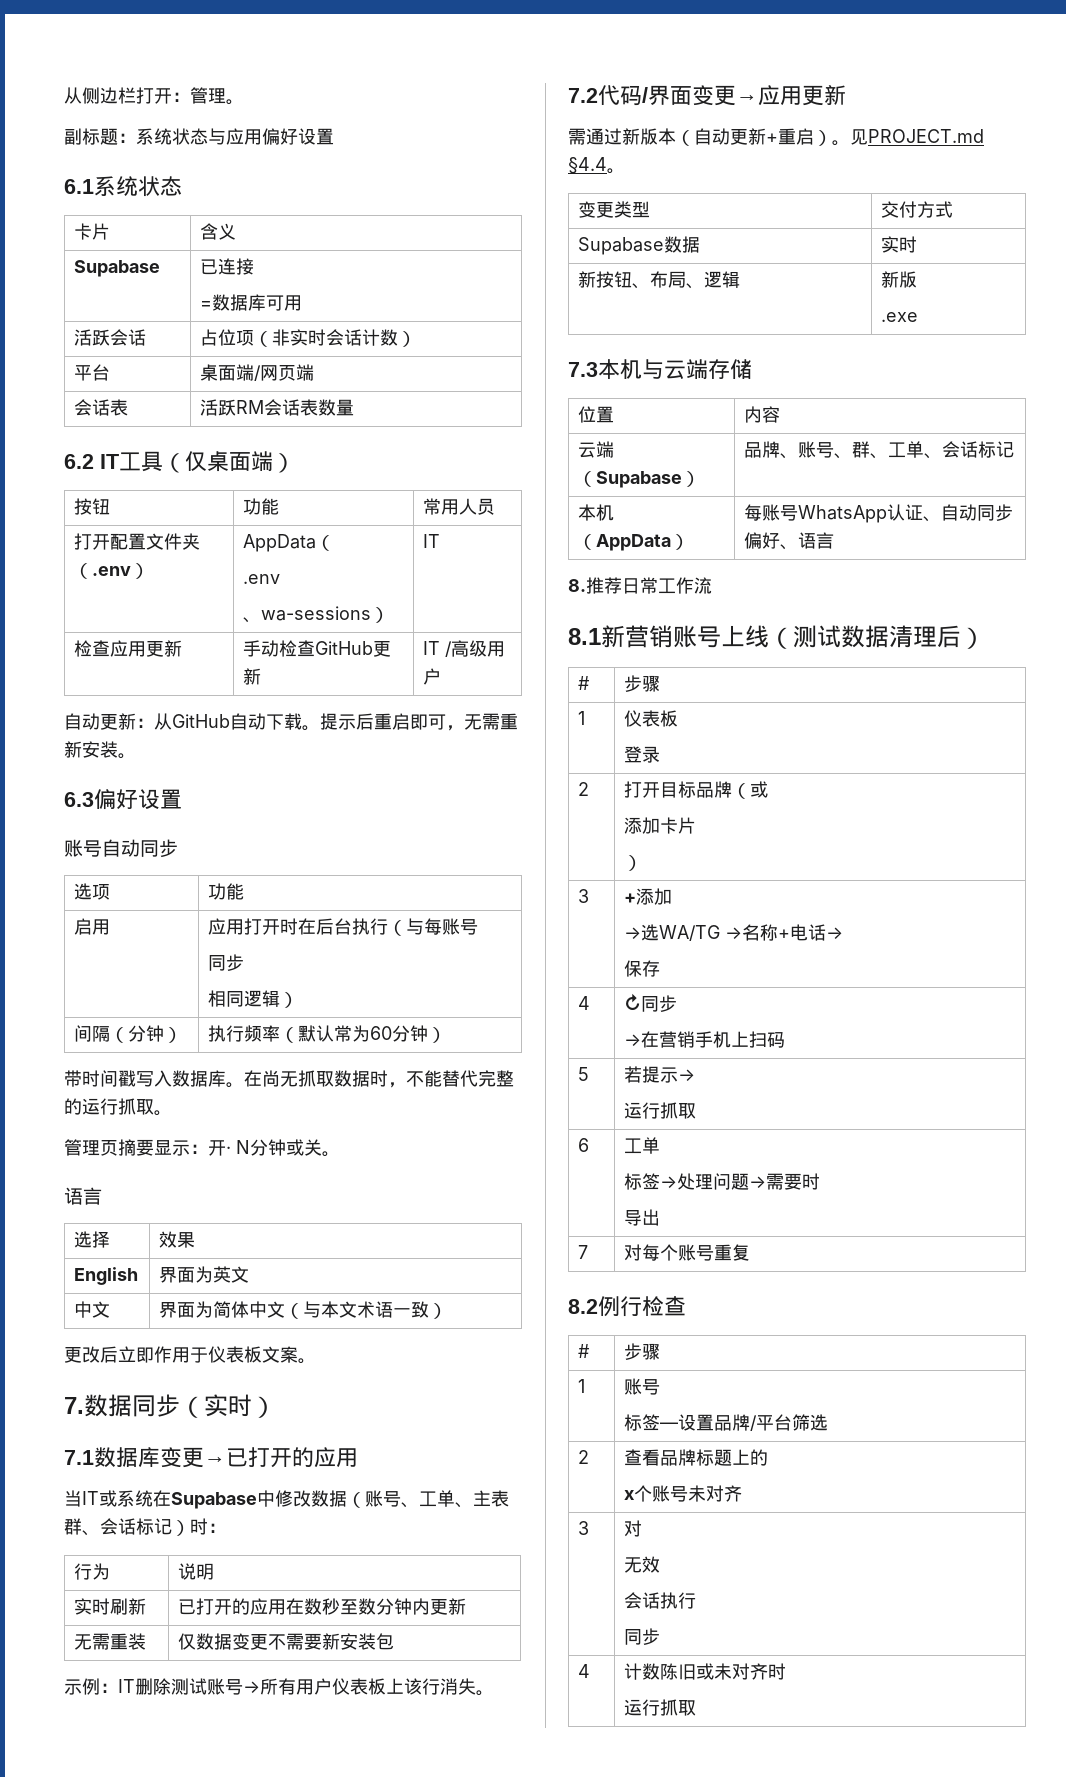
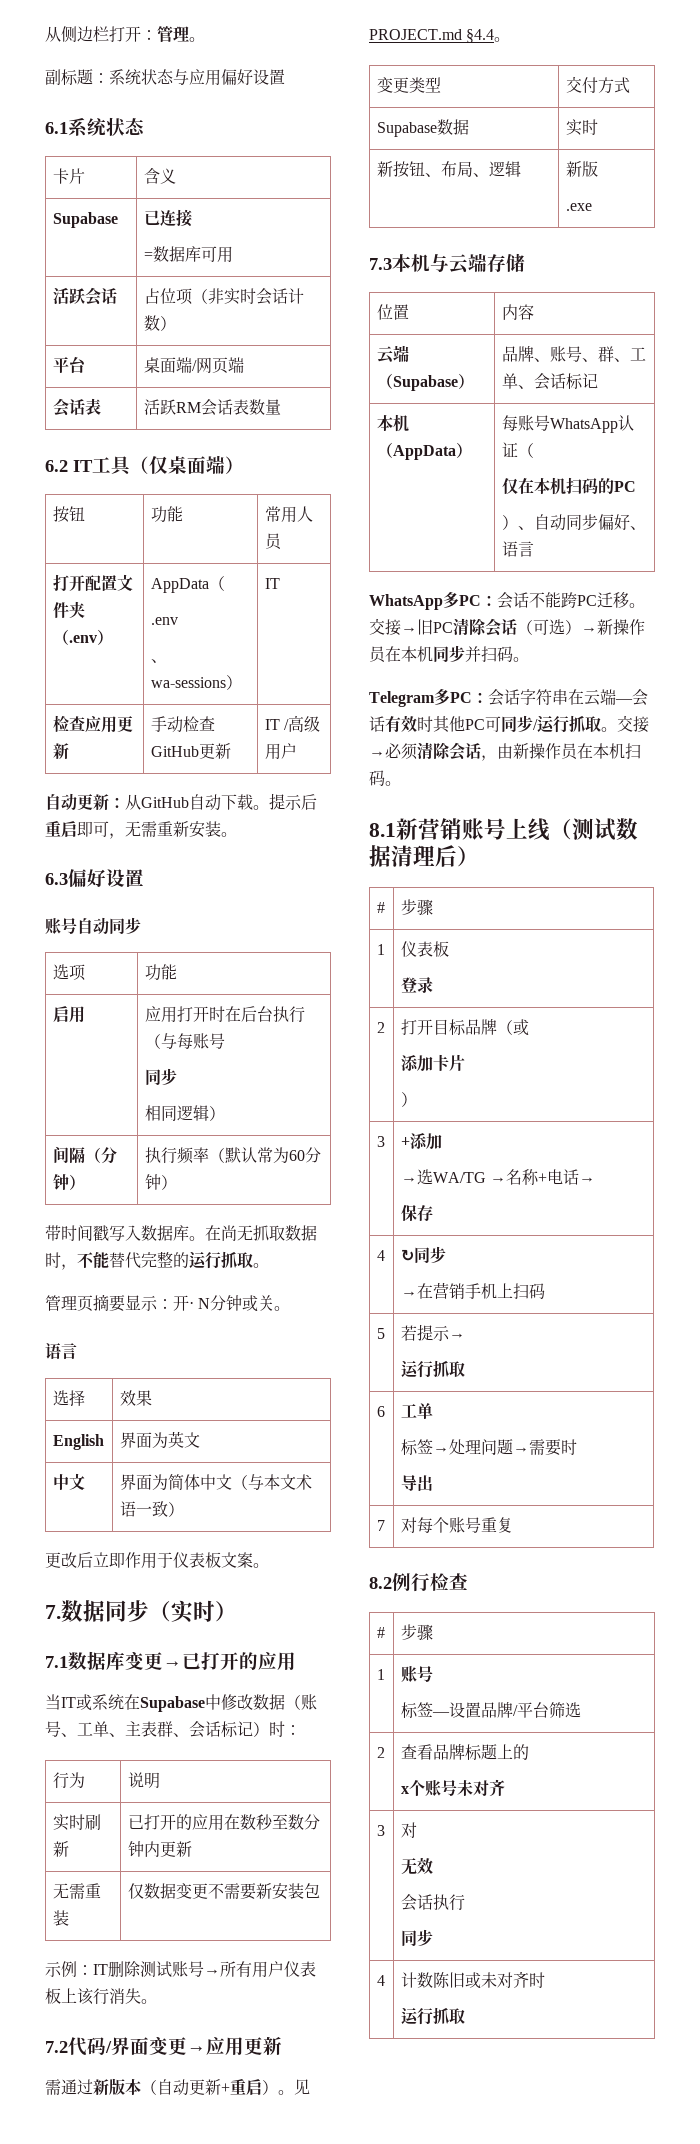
- 本机（AppData） | 每账号WhatsApp认证、自动同步偏好、语言
+ 本机（AppData） | 每账号WhatsApp认证（
+ 仅在本机扫码的PC
+ ）、自动同步偏好、语言
- 8.推荐日常工作流
+ WhatsApp多PC：会话不能跨PC迁移。交接→旧PC清除会话（可选）→新操作员在本机同步并扫码。
+ Telegram多PC：会话字符串在云端—会话有效时其他PC可同步/运行抓取。交接→必须清除会话，由新操作员在本机扫码。

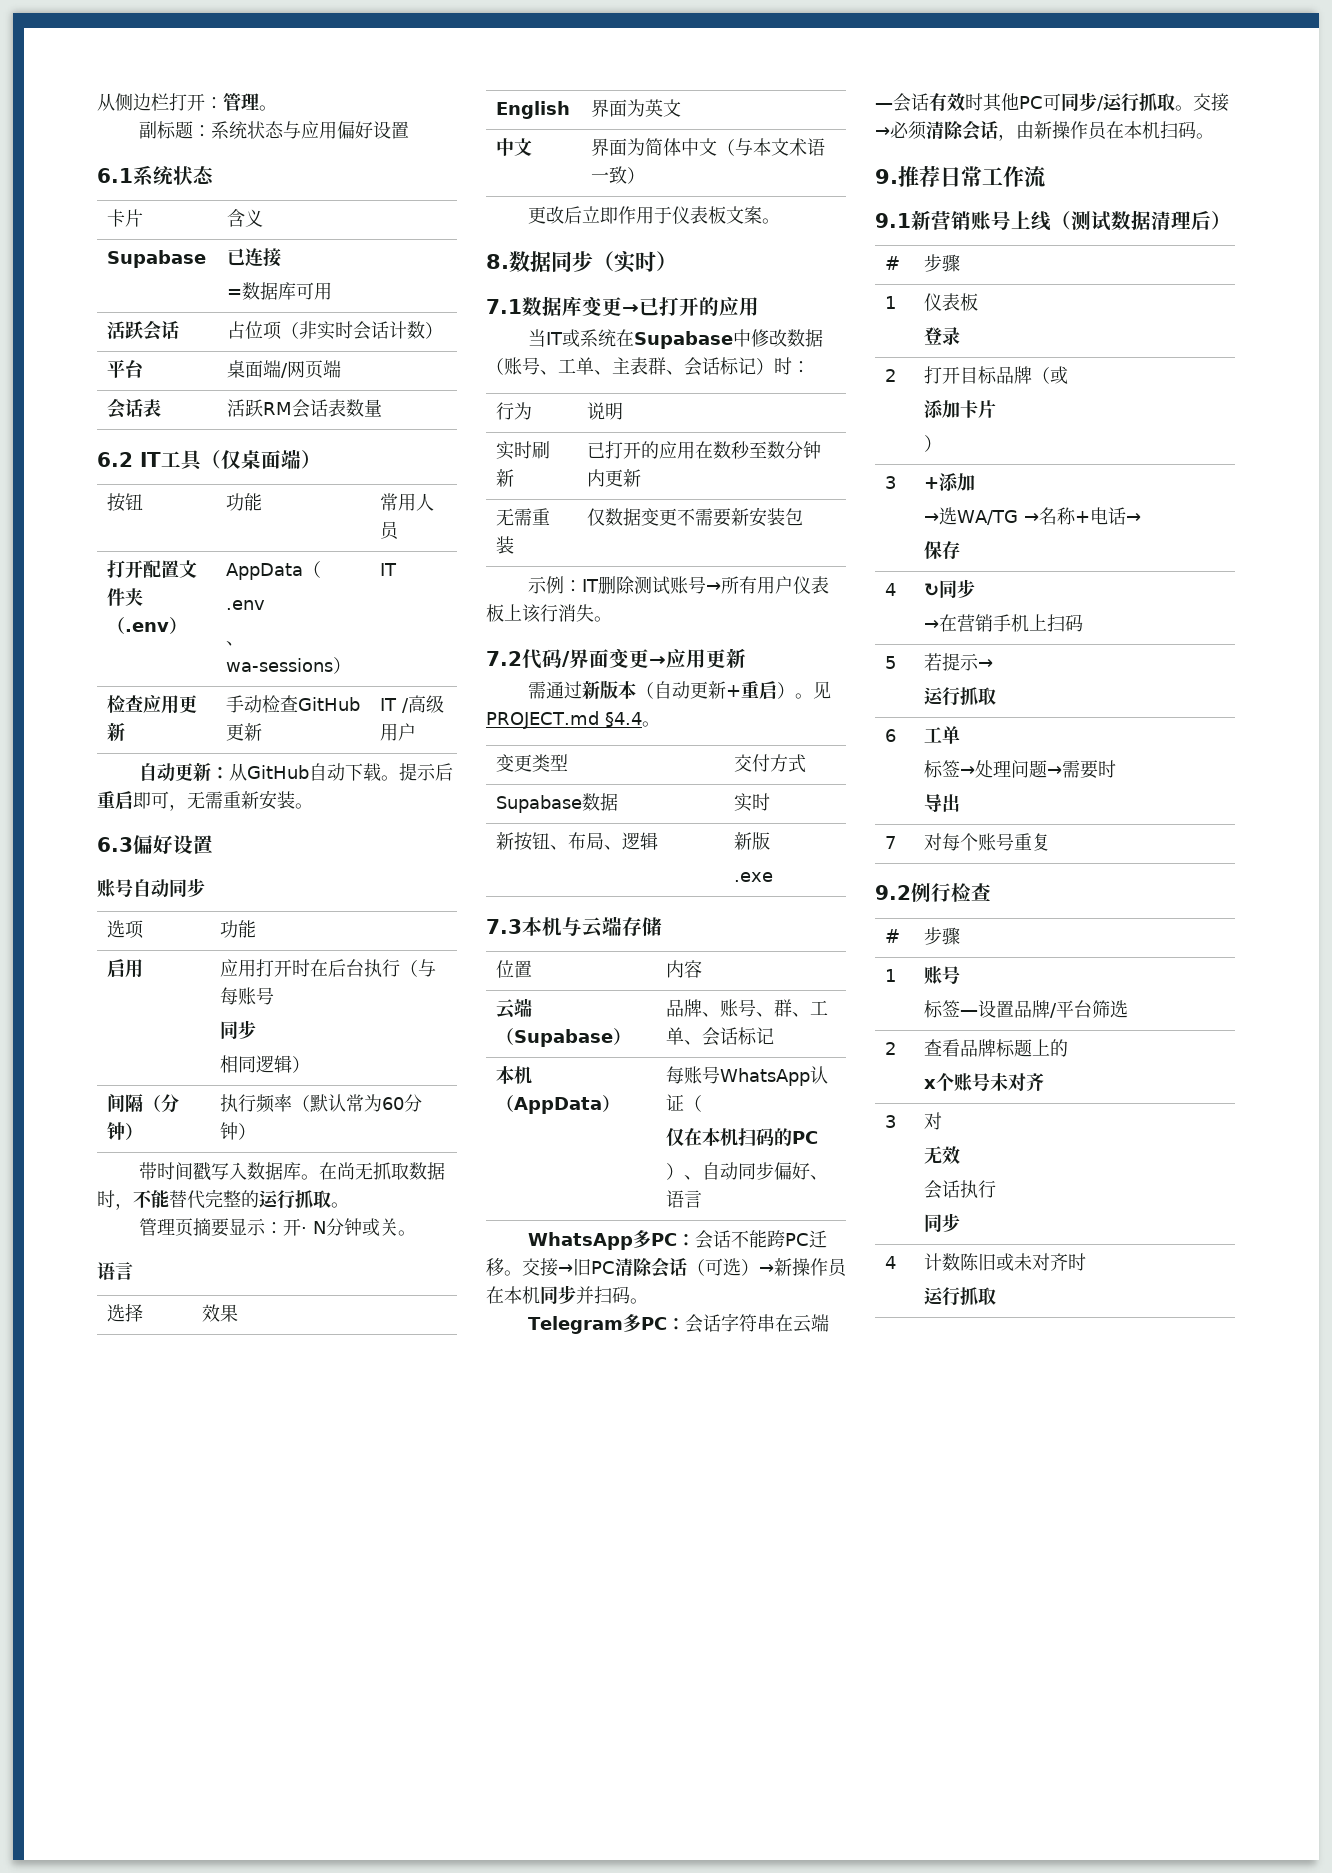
- 7.数据同步（实时）
+ 8.数据同步（实时）
- 8.1新营销账号上线（测试数据清理后）
+ 9.推荐日常工作流
+ 9.1新营销账号上线（测试数据清理后）
- 8.2例行检查
+ 9.2例行检查

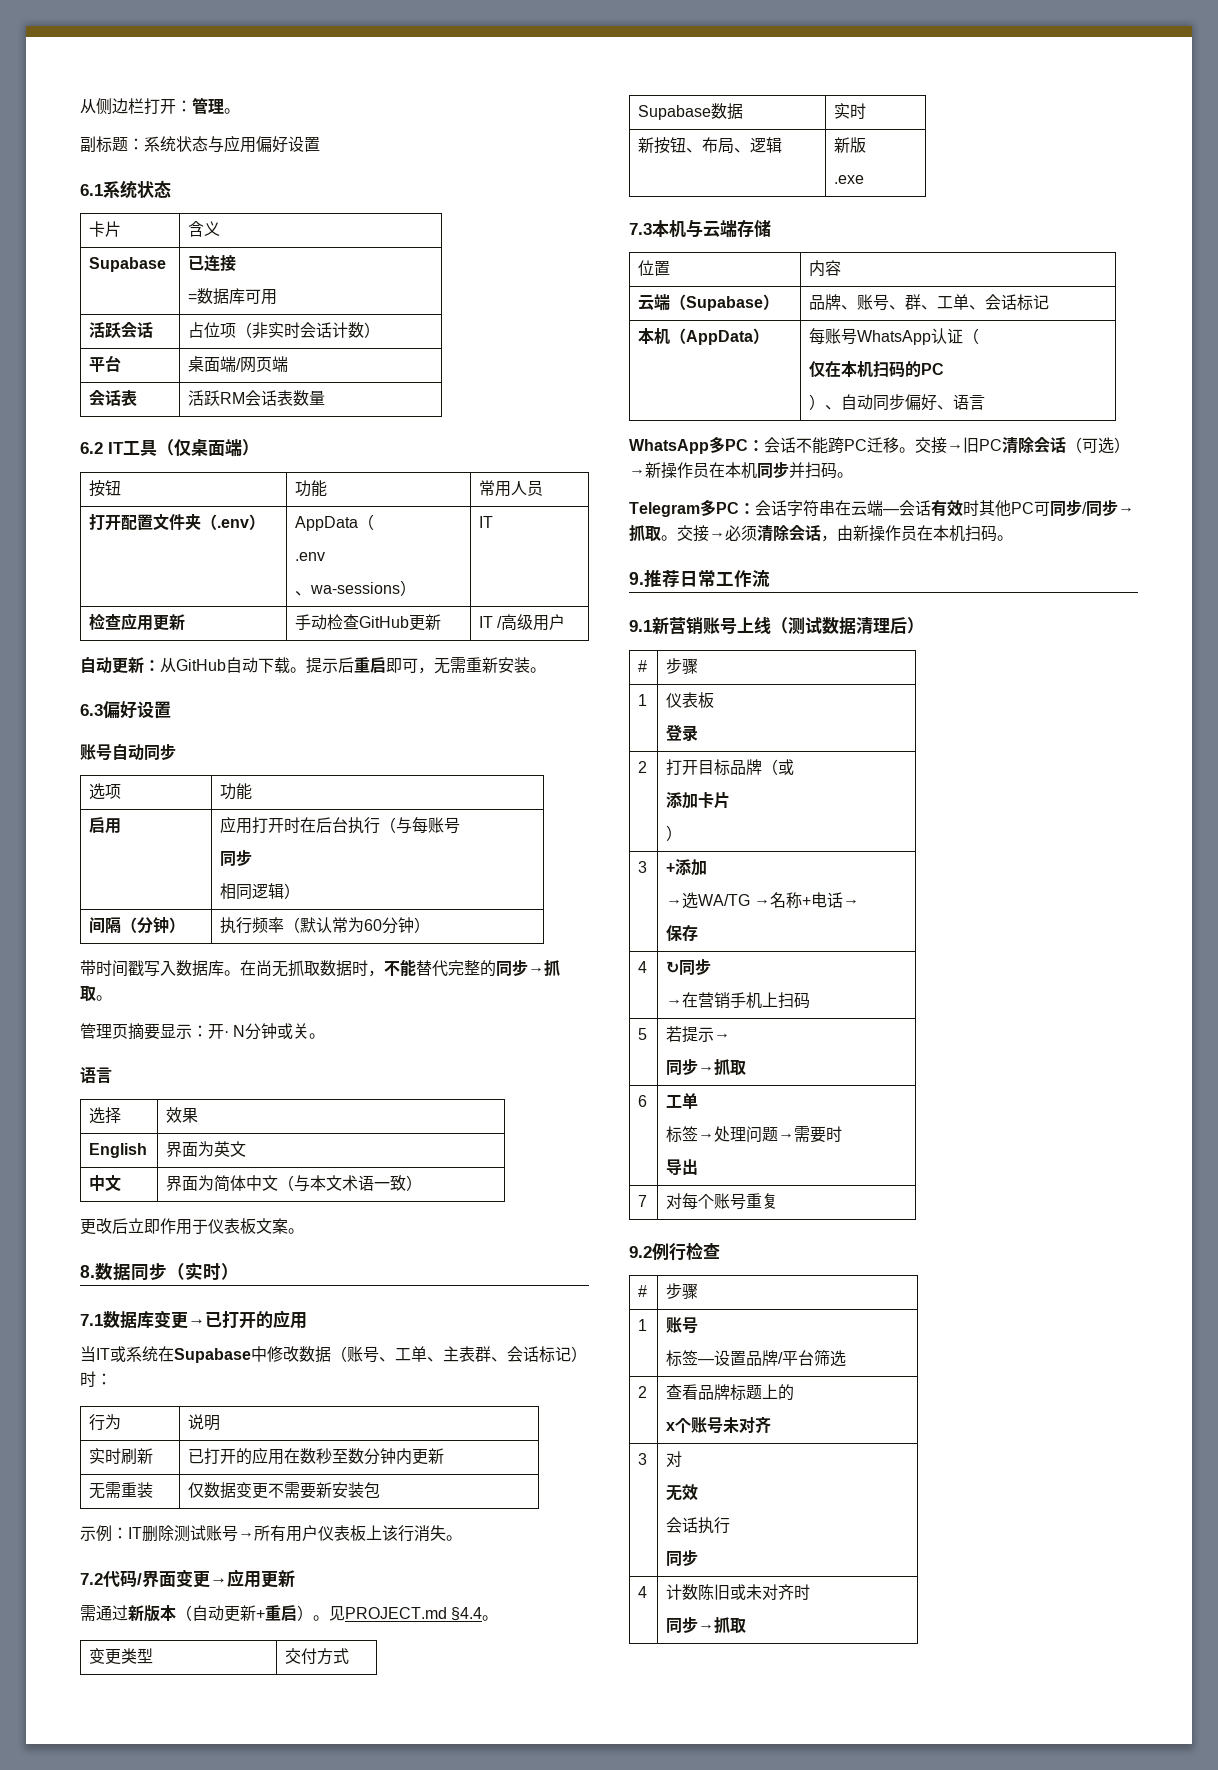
- 在尚无抓取数据时，不能替代完整的运行抓取。
+ 在尚无抓取数据时，不能替代完整的同步→抓取。
- Telegram多PC：会话字符串在云端—会话有效时其他PC可同步/运行抓取。
+ Telegram多PC：会话字符串在云端—会话有效时其他PC可同步/同步→抓取。
  5 | 若提示→
- 运行抓取
+ 同步→抓取
  4 | 计数陈旧或未对齐时
- 运行抓取
+ 同步→抓取

